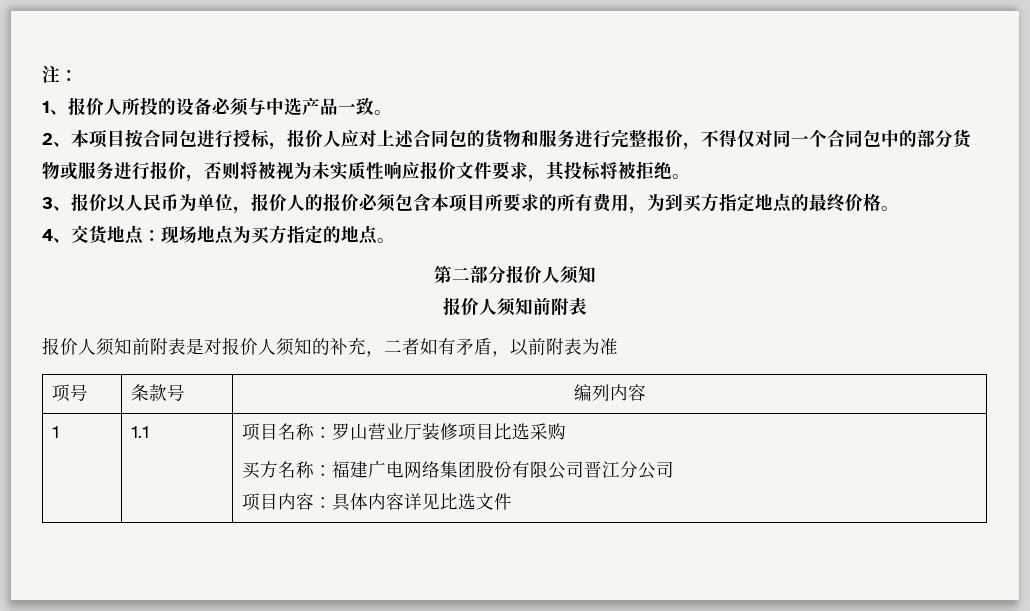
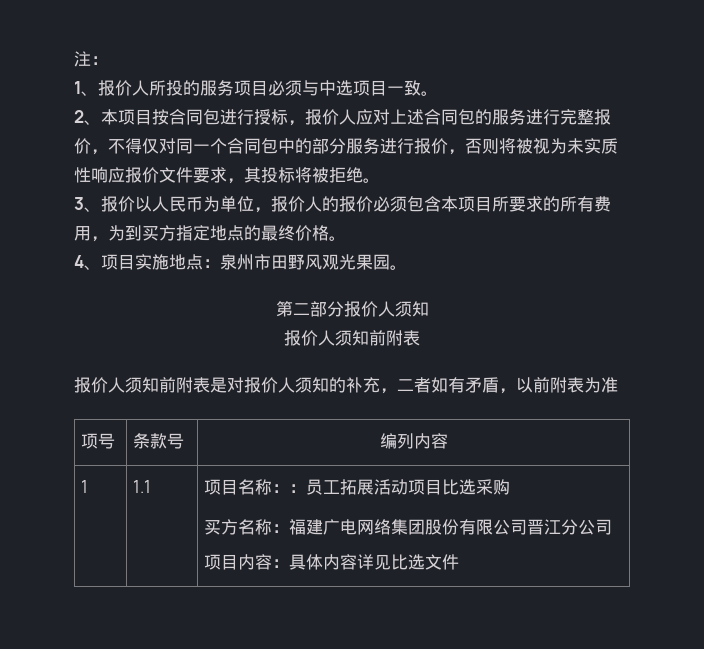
- 1、报价人所投的设备必须与中选产品一致。
+ 1、报价人所投的服务项目必须与中选项目一致。
- 2、本项目按合同包进行授标，报价人应对上述合同包的货物和服务进行完整报价，不得仅对同一个合同包中的部分货物或服务进行报价，否则将被视为未实质性响应报价文件要求，其投标将被拒绝。
+ 2、本项目按合同包进行授标，报价人应对上述合同包的服务进行完整报价，不得仅对同一个合同包中的部分服务进行报价，否则将被视为未实质性响应报价文件要求，其投标将被拒绝。
- 4、交货地点：现场地点为买方指定的地点。
+ 4、项目实施地点：泉州市田野风观光果园。
- 1 | 1.1 | 项目名称：罗山营业厅装修项目比选采购
+ 1 | 1.1 | 项目名称：：员工拓展活动项目比选采购

